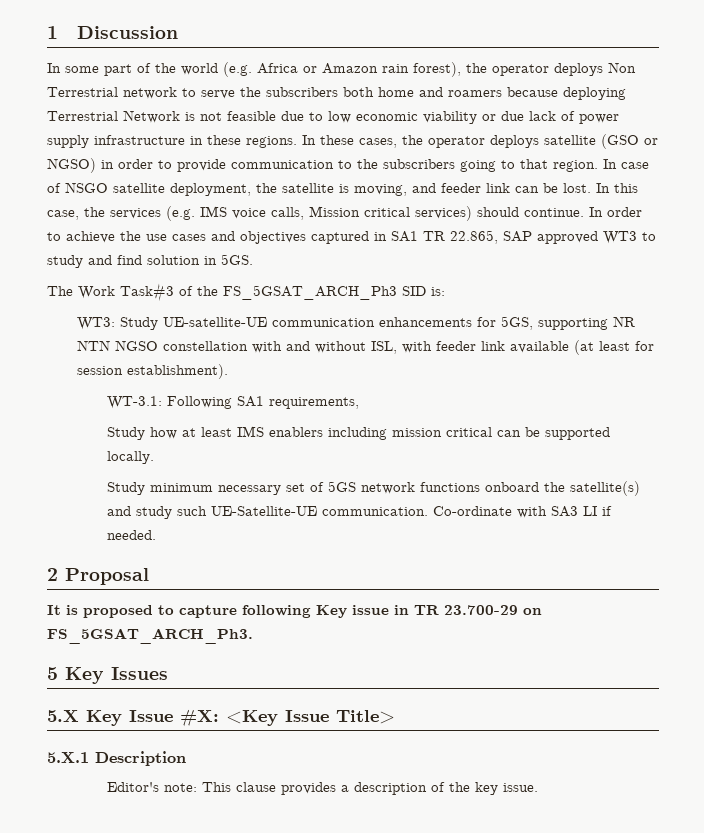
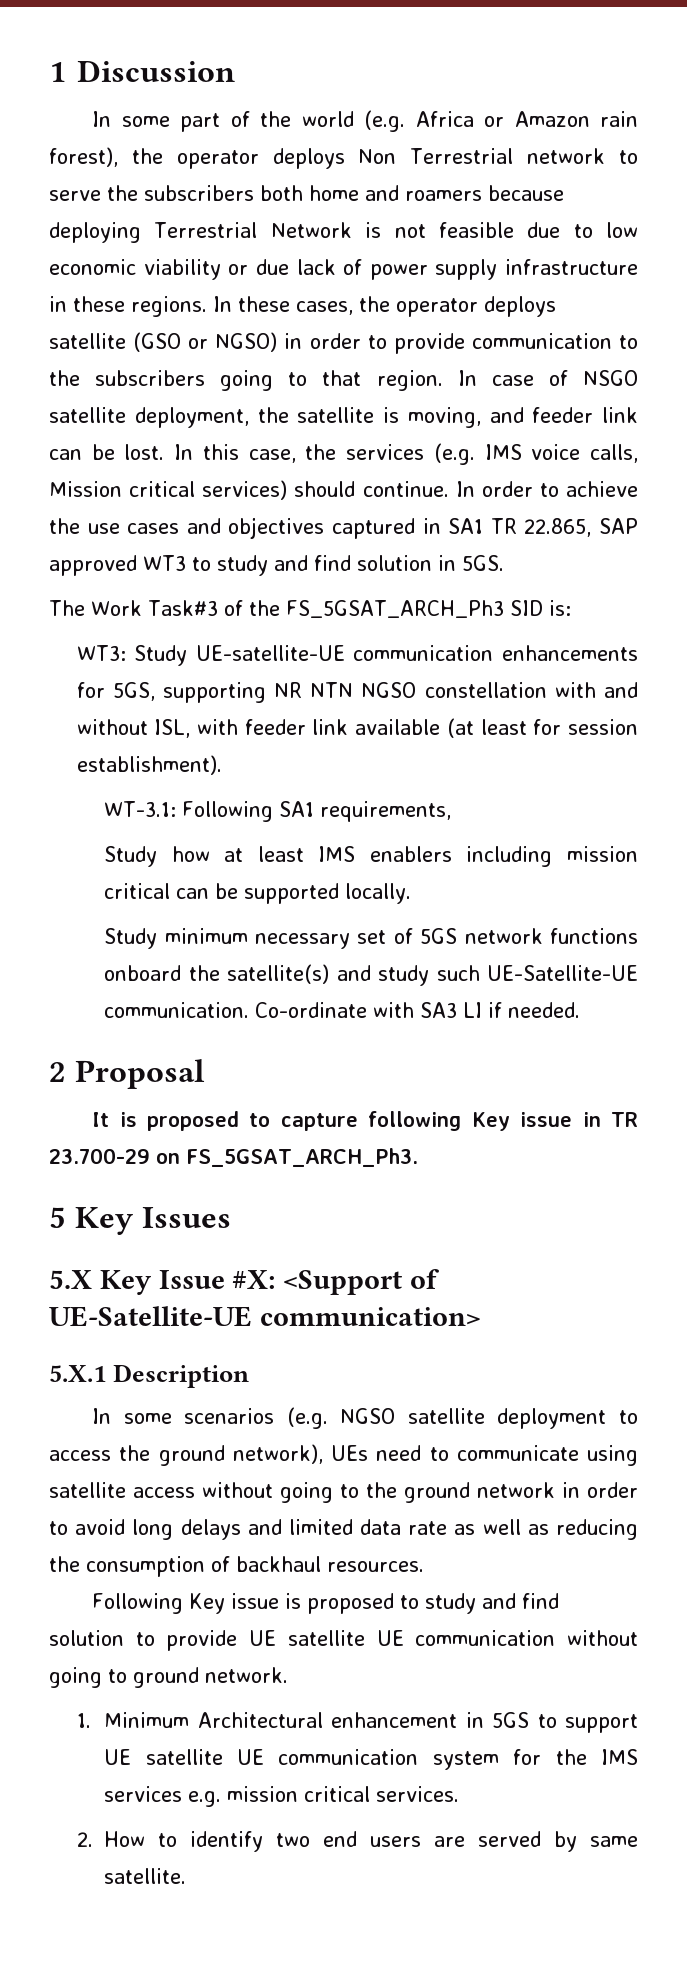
- 5.X Key Issue #X: <Key Issue Title>
+ 5.X Key Issue #X: <Support of UE-Satellite-UE communication>
  5.X.1 Description
- Editor's note: This clause provides a description of the key issue.
+ In some scenarios (e.g. NGSO satellite deployment to access the ground network), UEs need to communicate using satellite access without going to the ground network in order to avoid long delays and limited data rate as well as reducing the consumption of backhaul resources.
+ Following Key issue is proposed to study and find solution to provide UE satellite UE communication without going to ground network.
+ 1. Minimum Architectural enhancement in 5GS to support UE satellite UE communication system for the IMS services e.g. mission critical services.
+ 2. How to identify two end users are served by same satellite.

